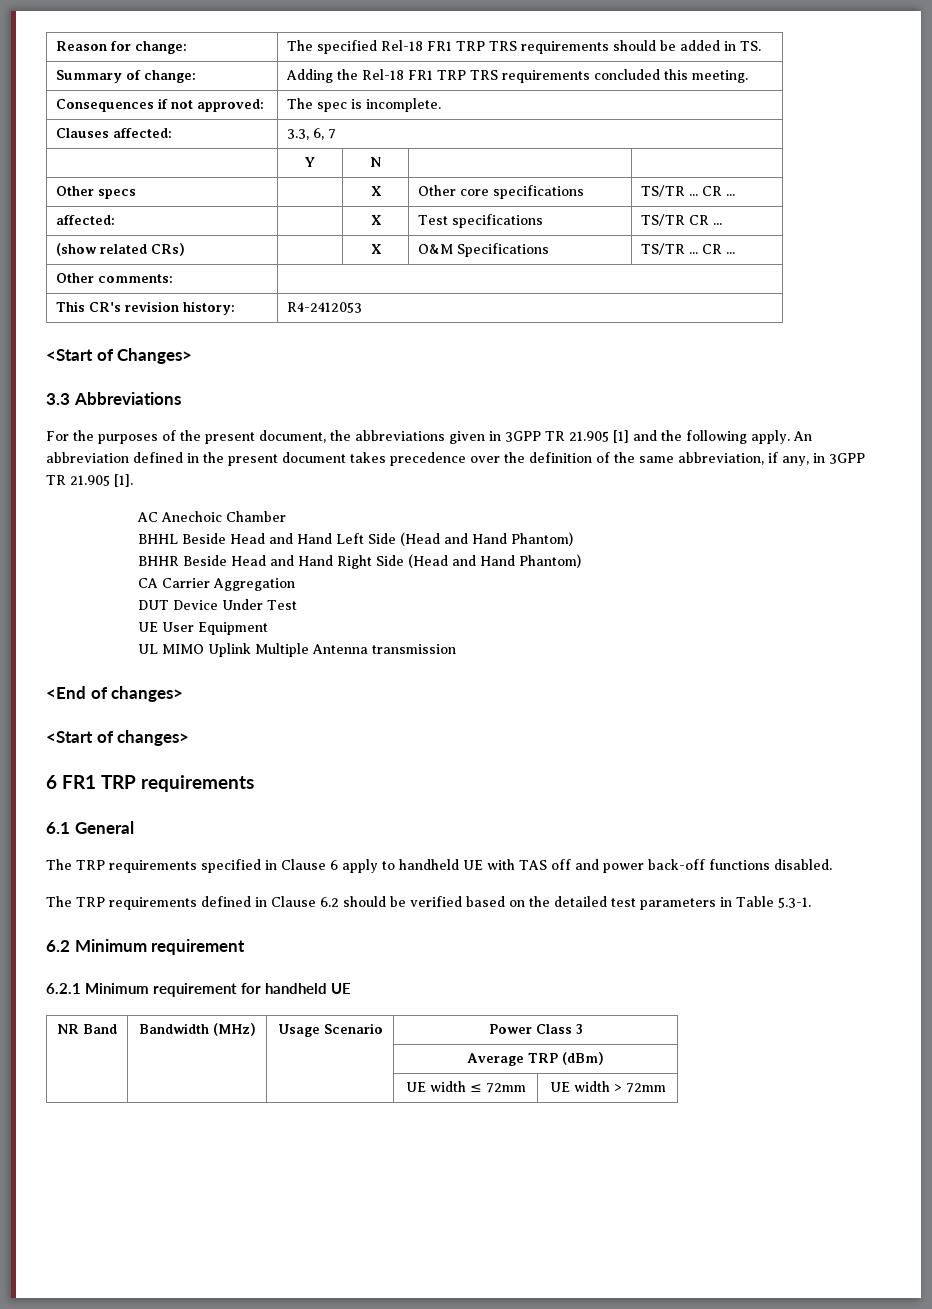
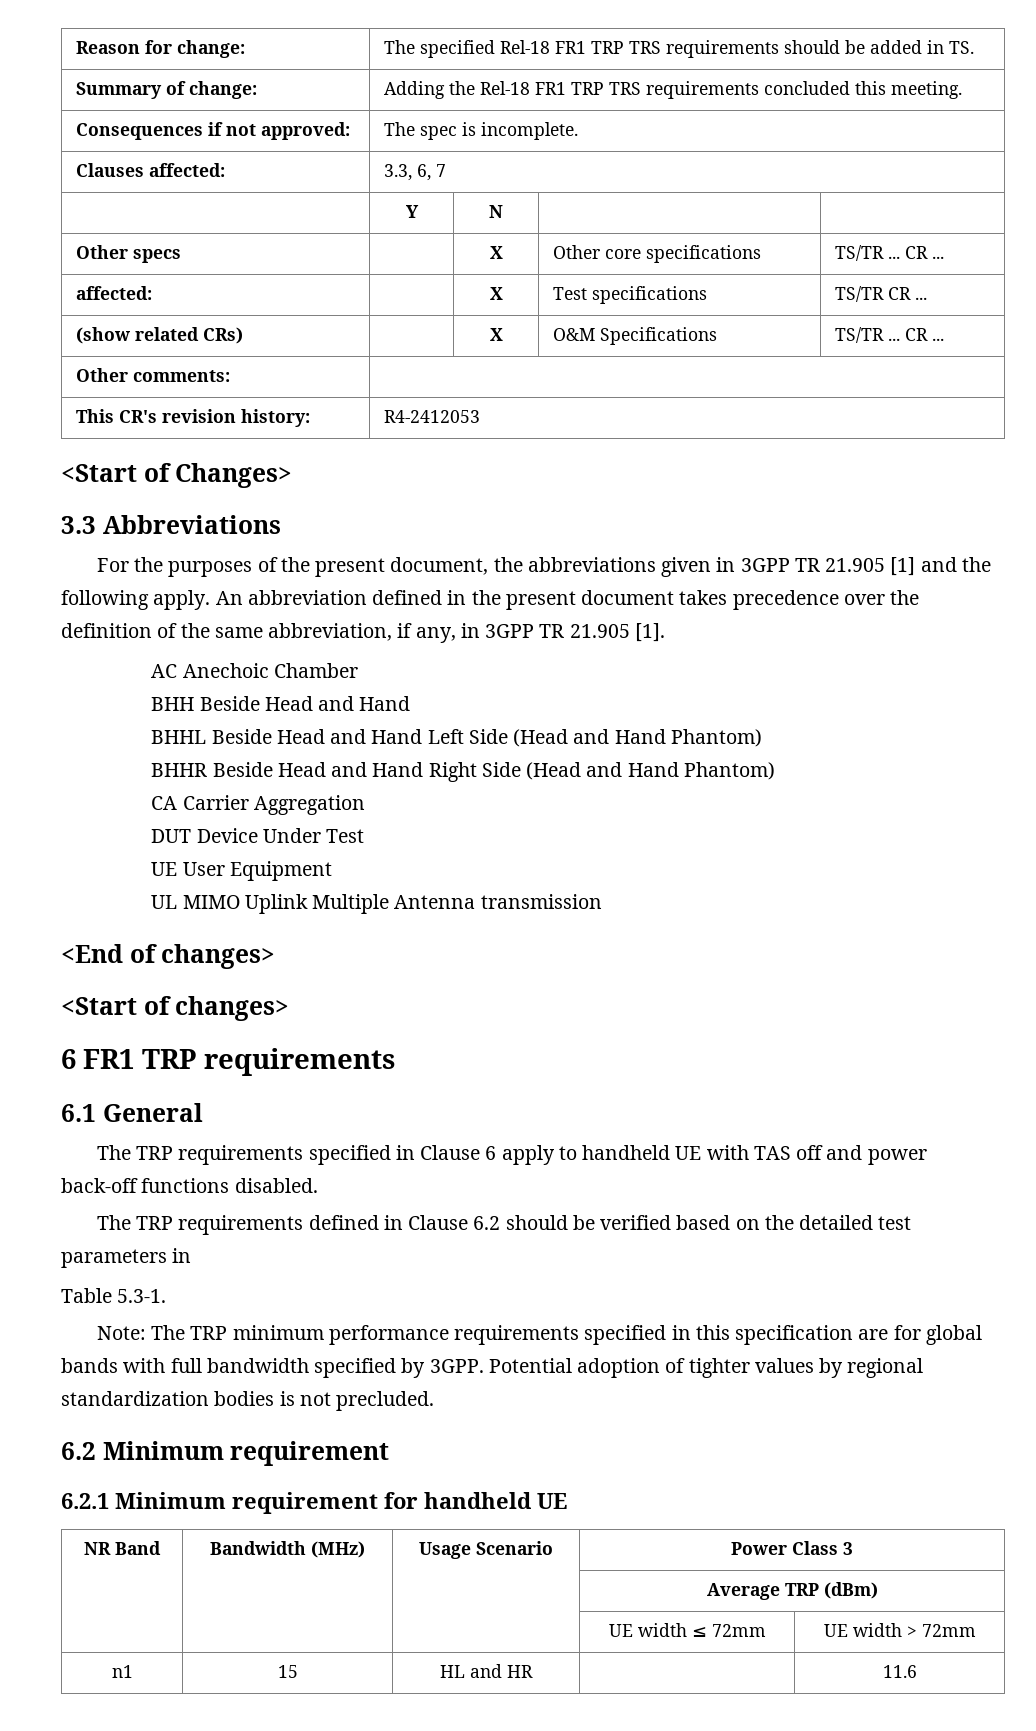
+ BHH Beside Head and Hand
- The TRP requirements defined in Clause 6.2 should be verified based on the detailed test parameters in Table 5.3-1.
+ The TRP requirements defined in Clause 6.2 should be verified based on the detailed test parameters in
+ Table 5.3-1.
+ Note: The TRP minimum performance requirements specified in this specification are for global bands with full bandwidth specified by 3GPP. Potential adoption of tighter values by regional standardization bodies is not precluded.
+ n1 | 15 | HL and HR | | 11.6

